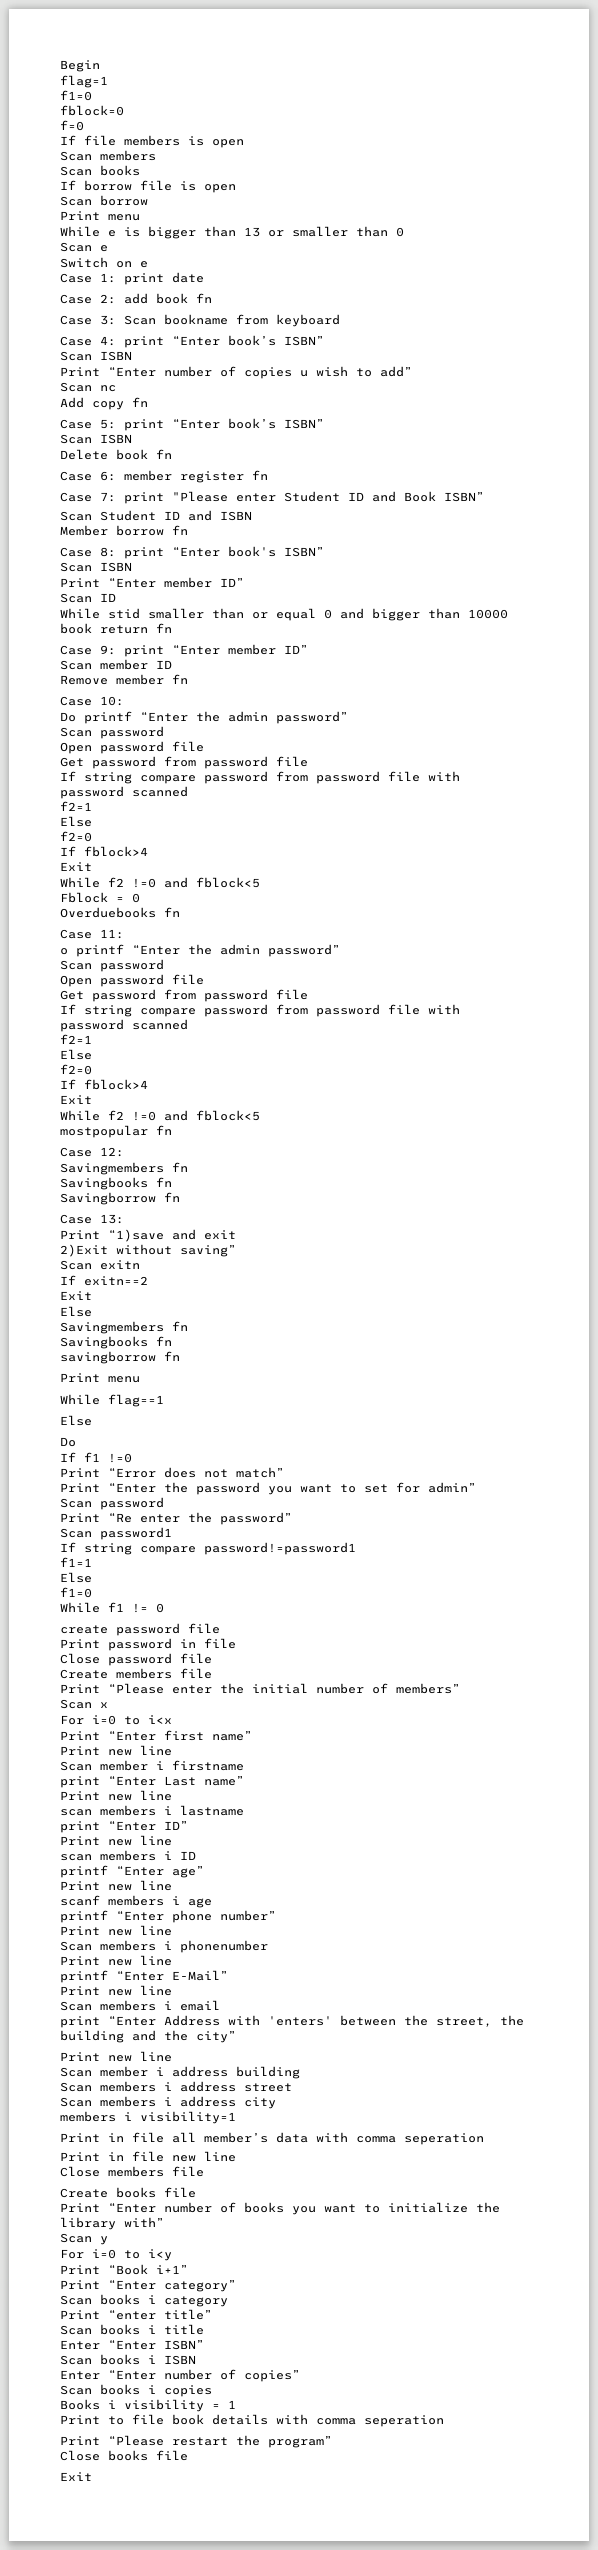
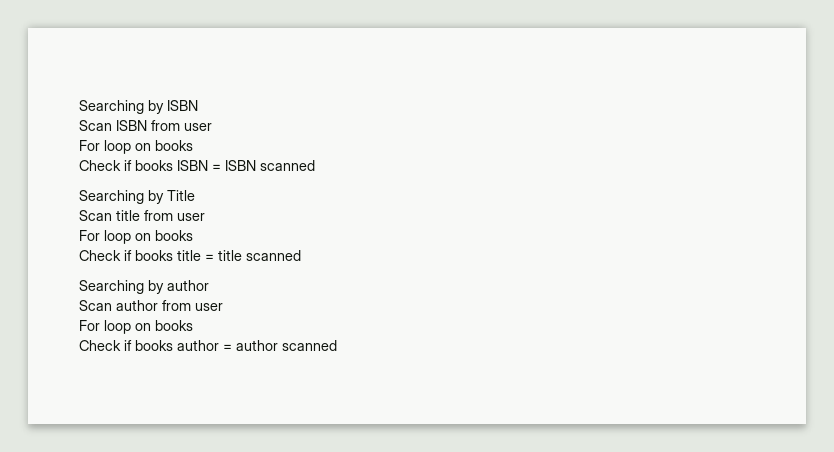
- Begin
- flag=1
- f1=0
- fblock=0
- f=0
- If file members is open
- Scan members
- Scan books
- If borrow file is open
- Scan borrow
- Print menu
- While e is bigger than 13 or smaller than 0
- Scan e
- Switch on e
- Case 1: print date
- Case 2: add book fn
- Case 3: Scan bookname from keyboard
- Case 4: print “Enter book’s ISBN”
- Scan ISBN
- Print “Enter number of copies u wish to add”
- Scan nc
- Add copy fn
- Case 5: print “Enter book’s ISBN”
- Scan ISBN
- Delete book fn
- Case 6: member register fn
- Case 7: print "Please enter Student ID and Book ISBN”
- Scan Student ID and ISBN
- Member borrow fn
- Case 8: print “Enter book's ISBN”
- Scan ISBN
- Print “Enter member ID”
- Scan ID
- While stid smaller than or equal 0 and bigger than 10000 book return fn
- Case 9: print “Enter member ID”
- Scan member ID
- Remove member fn
- Case 10:
- Do printf “Enter the admin password”
- Scan password
- Open password file
- Get password from password file
- If string compare password from password file with password scanned
- f2=1
- Else
- f2=0
- If fblock>4
- Exit
- While f2 !=0 and fblock<5
- Fblock = 0
- Overduebooks fn
- Case 11:
- o printf “Enter the admin password”
- Scan password
- Open password file
- Get password from password file
- If string compare password from password file with password scanned
- f2=1
- Else
- f2=0
- If fblock>4
- Exit
- While f2 !=0 and fblock<5
- mostpopular fn
- Case 12:
- Savingmembers fn
- Savingbooks fn
- Savingborrow fn
- Case 13:
- Print “1)save and exit
- 2)Exit without saving”
- Scan exitn
- If exitn==2
- Exit
- Else
- Savingmembers fn
- Savingbooks fn
- savingborrow fn
- Print menu
- While flag==1
- Else
- Do
- If f1 !=0
- Print “Error does not match”
- Print “Enter the password you want to set for admin”
- Scan password
- Print “Re enter the password”
- Scan password1
- If string compare password!=password1
- f1=1
- Else
- f1=0
- While f1 != 0
- create password file
- Print password in file
- Close password file
- Create members file
- Print “Please enter the initial number of members”
- Scan x
- For i=0 to i<x
- Print “Enter first name”
- Print new line
- Scan member i firstname
- print “Enter Last name”
- Print new line
- scan members i lastname
- print “Enter ID”
- Print new line
- scan members i ID
- printf “Enter age”
- Print new line
- scanf members i age
- printf “Enter phone number”
- Print new line
- Scan members i phonenumber
- Print new line
- printf “Enter E-Mail”
- Print new line
- Scan members i email
- print “Enter Address with 'enters' between the street, the building and the city”
- Print new line
- Scan member i address building
- Scan members i address street
- Scan members i address city
- members i visibility=1
- Print in file all member’s data with comma seperation
- Print in file new line
- Close members file
- Create books file
- Print “Enter number of books you want to initialize the library with”
- Scan y
- For i=0 to i<y
- Print “Book i+1”
- Print “Enter category”
- Scan books i category
- Print “enter title”
- Scan books i title
- Enter “Enter ISBN”
- Scan books i ISBN
- Enter “Enter number of copies”
- Scan books i copies
- Books i visibility = 1
- Print to file book details with comma seperation
- Print “Please restart the program”
- Close books file
- Exit
+ Searching by ISBN
+ Scan ISBN from user
+ For loop on books
+ Check if books ISBN = ISBN scanned
+ Searching by Title
+ Scan title from user
+ For loop on books
+ Check if books title = title scanned
+ Searching by author
+ Scan author from user
+ For loop on books
+ Check if books author = author scanned

